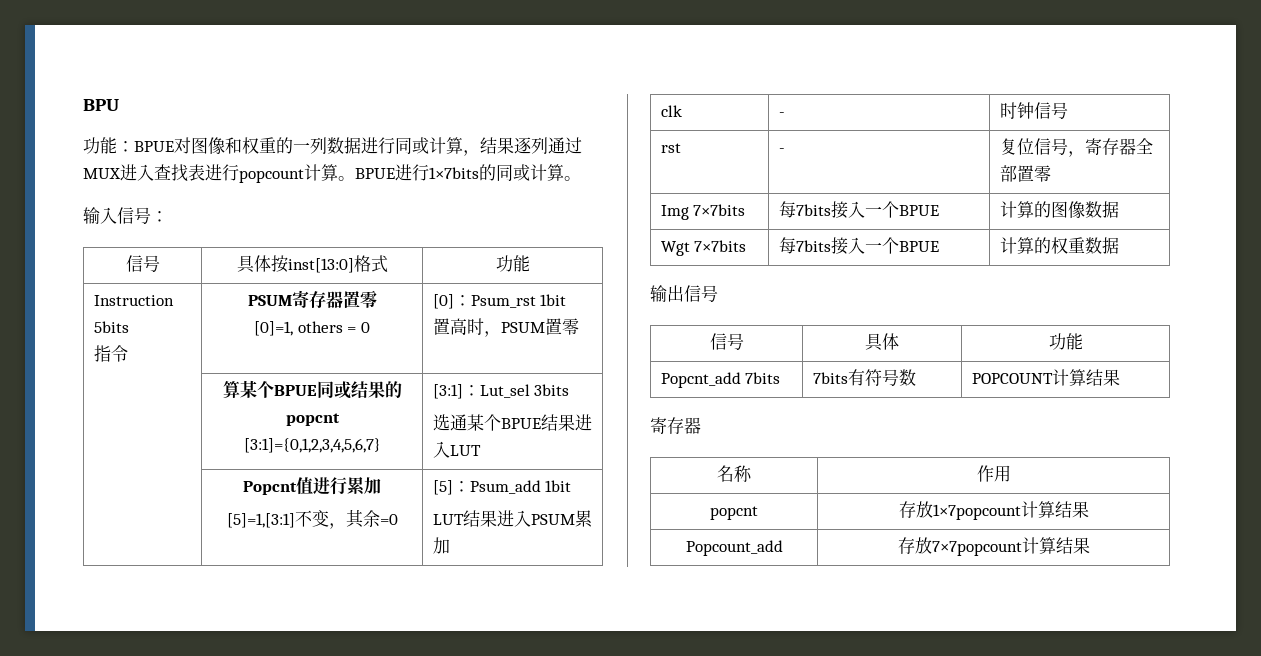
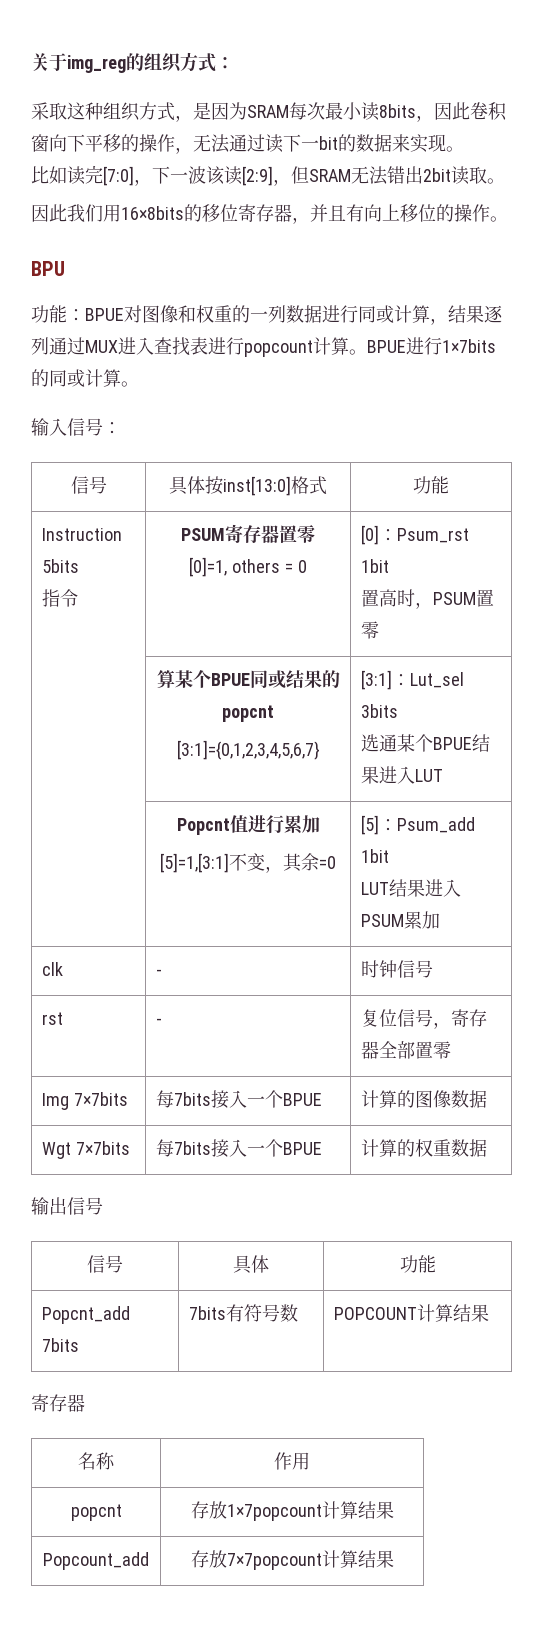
+ 关于img_reg的组织方式：
+ 采取这种组织方式，是因为SRAM每次最小读8bits，因此卷积窗向下平移的操作，无法通过读下一bit的数据来实现。
+ 比如读完[7:0]，下一波该读[2:9]，但SRAM无法错出2bit读取。
+ 因此我们用16×8bits的移位寄存器，并且有向上移位的操作。

